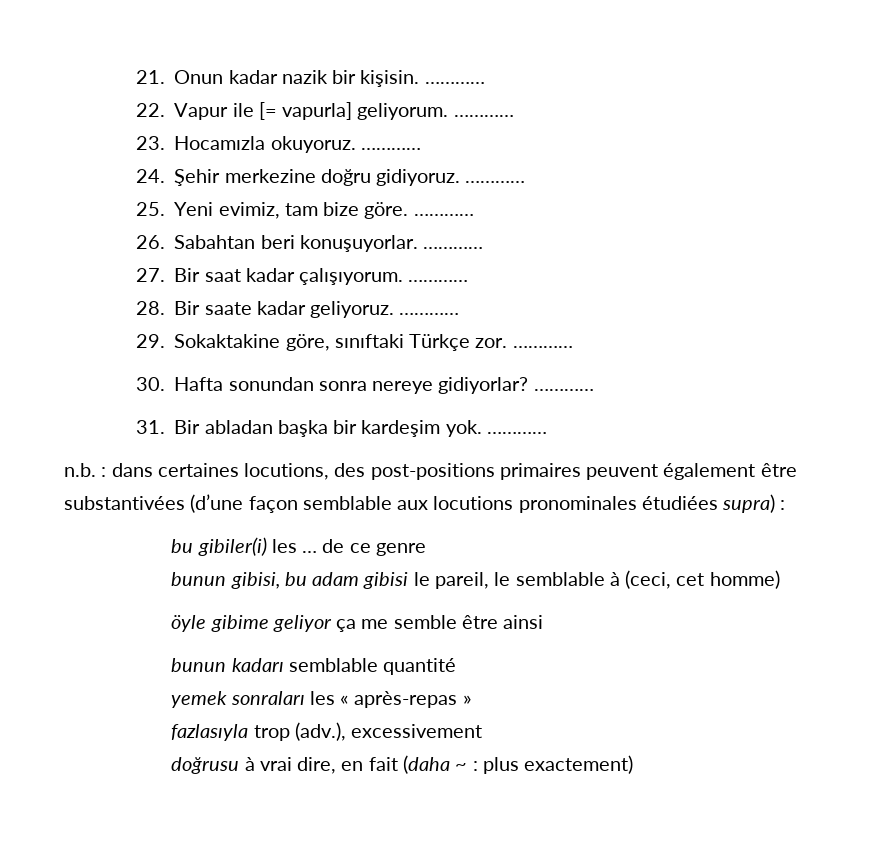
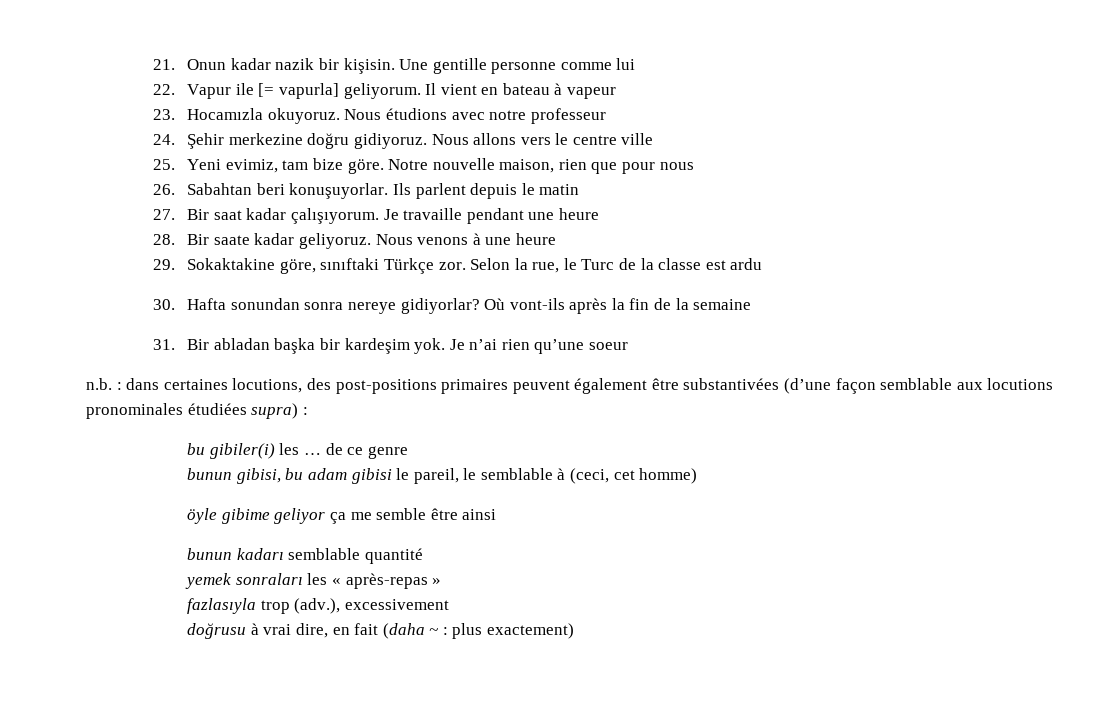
- 21. Onun kadar nazik bir kişisin. …………
+ 21. Onun kadar nazik bir kişisin. Une gentille personne comme lui
- 22. Vapur ile [= vapurla] geliyorum. …………
- 23. Hocamızla okuyoruz. …………
+ 22. Vapur ile [= vapurla] geliyorum. Il vient en bateau à vapeur
+ 23. Hocamızla okuyoruz. Nous étudions avec notre professeur
- 24. Şehir merkezine doğru gidiyoruz. …………
+ 24. Şehir merkezine doğru gidiyoruz. Nous allons vers le centre ville
- 25. Yeni evimiz, tam bize göre. …………
+ 25. Yeni evimiz, tam bize göre. Notre nouvelle maison, rien que pour nous
- 26. Sabahtan beri konuşuyorlar. …………
+ 26. Sabahtan beri konuşuyorlar. Ils parlent depuis le matin
- 27. Bir saat kadar çalışıyorum. …………
+ 27. Bir saat kadar çalışıyorum. Je travaille pendant une heure
- 28. Bir saate kadar geliyoruz. …………
+ 28. Bir saate kadar geliyoruz. Nous venons à une heure
- 29. Sokaktakine göre, sınıftaki Türkçe zor. …………
+ 29. Sokaktakine göre, sınıftaki Türkçe zor. Selon la rue, le Turc de la classe est ardu
- 30. Hafta sonundan sonra nereye gidiyorlar? …………
+ 30. Hafta sonundan sonra nereye gidiyorlar? Où vont-ils après la fin de la semaine
- 31. Bir abladan başka bir kardeşim yok. …………
+ 31. Bir abladan başka bir kardeşim yok. Je n’ai rien qu’une soeur

